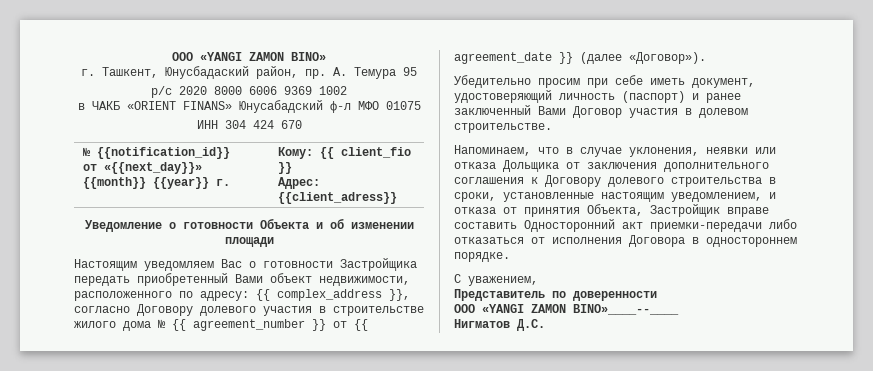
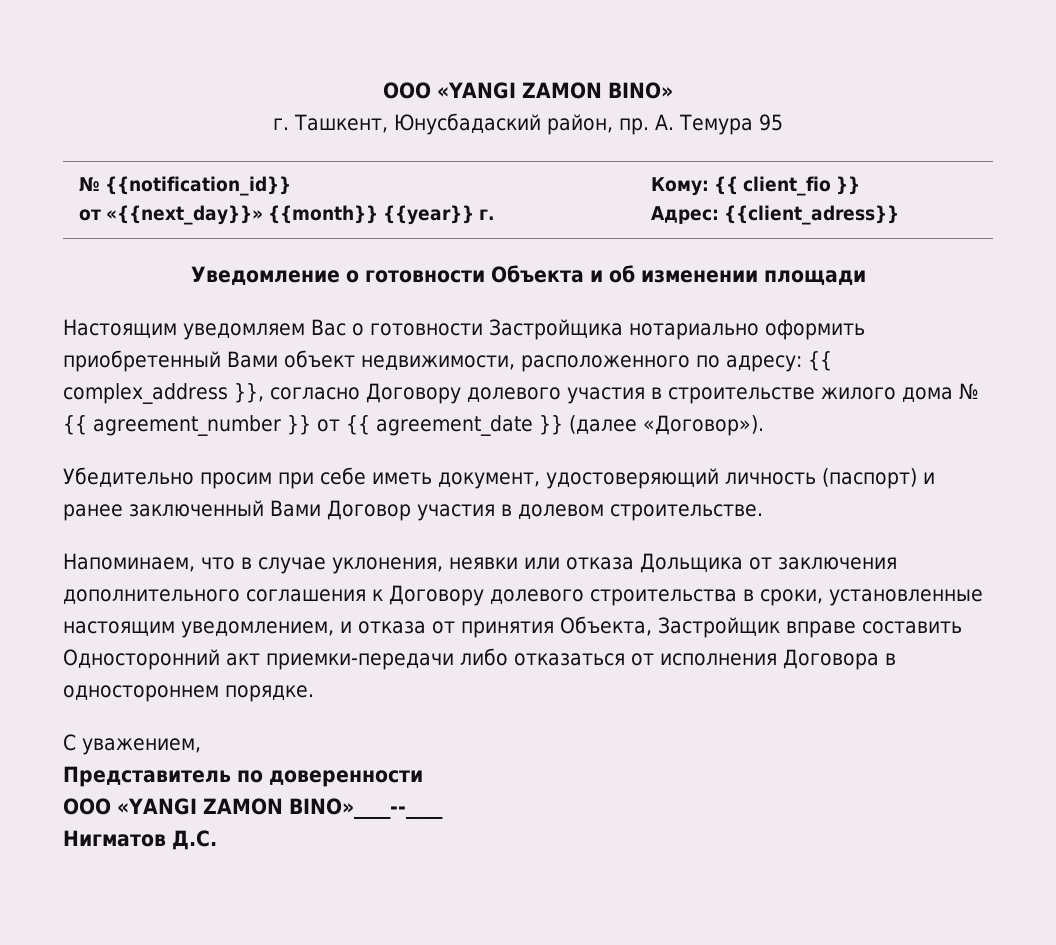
- р/с 2020 8000 6006 9369 1002
- в ЧАКБ «ORIENT FINANS» Юнусабадский ф-л МФО 01075
- ИНН 304 424 670
- Настоящим уведомляем Вас о готовности Застройщика передать приобретенный Вами объект недвижимости, расположенного по адресу: {{ complex_address }}, согласно Договору долевого участия в строительстве жилого дома № {{ agreement_number }} от {{ agreement_date }} (далее «Договор»).
+ Настоящим уведомляем Вас о готовности Застройщика нотариально оформить приобретенный Вами объект недвижимости, расположенного по адресу: {{ complex_address }}, согласно Договору долевого участия в строительстве жилого дома № {{ agreement_number }} от {{ agreement_date }} (далее «Договор»).

